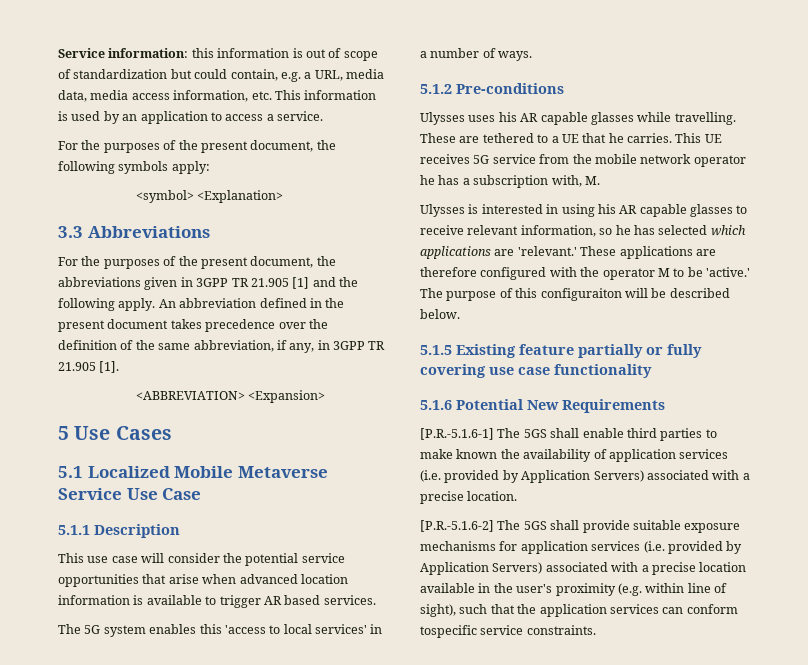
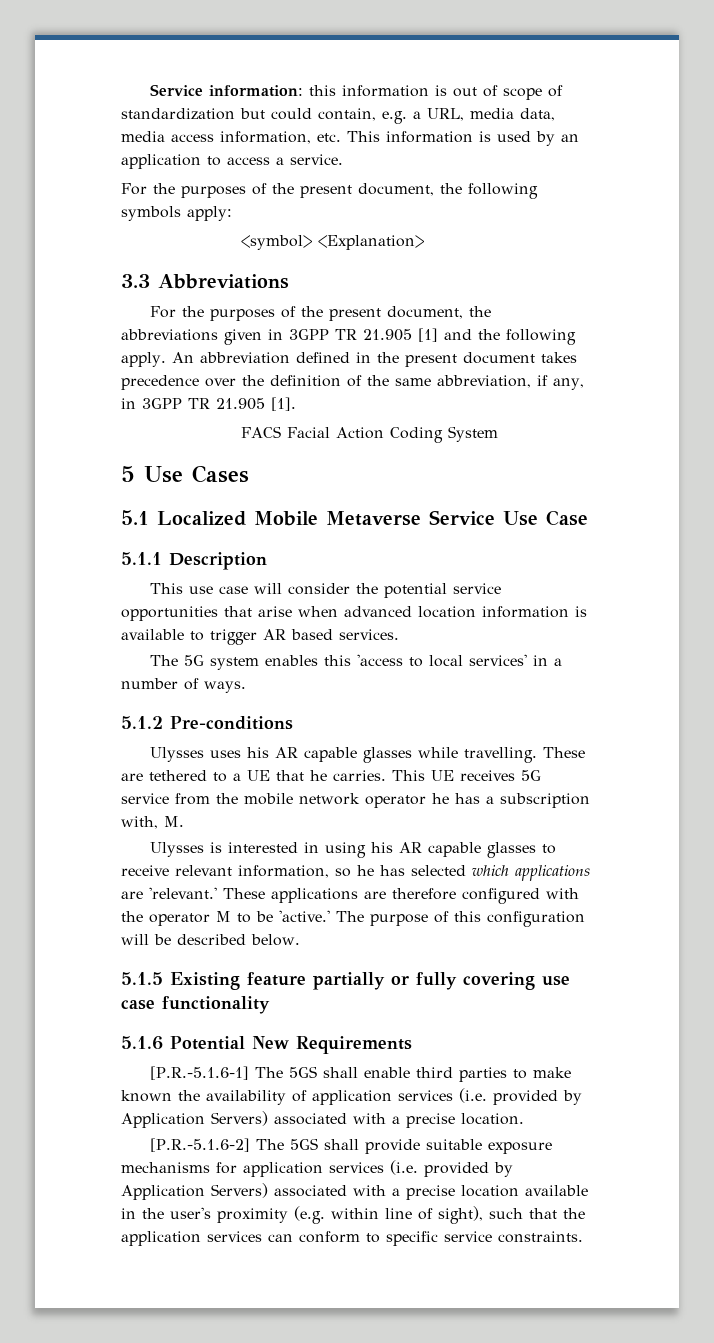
- <ABBREVIATION> <Expansion>
+ FACS Facial Action Coding System
- The purpose of this configuraiton will be described below.
+ The purpose of this configuration will be described below.
- [P.R.-5.1.6-2] The 5GS shall provide suitable exposure mechanisms for application services (i.e. provided by Application Servers) associated with a precise location available in the user's proximity (e.g. within line of sight), such that the application services can conform tospecific service constraints.
+ [P.R.-5.1.6-2] The 5GS shall provide suitable exposure mechanisms for application services (i.e. provided by Application Servers) associated with a precise location available in the user's proximity (e.g. within line of sight), such that the application services can conform to specific service constraints.

